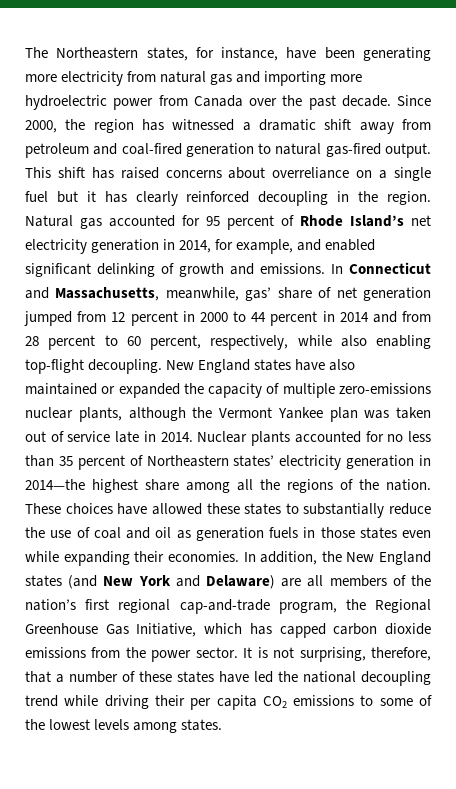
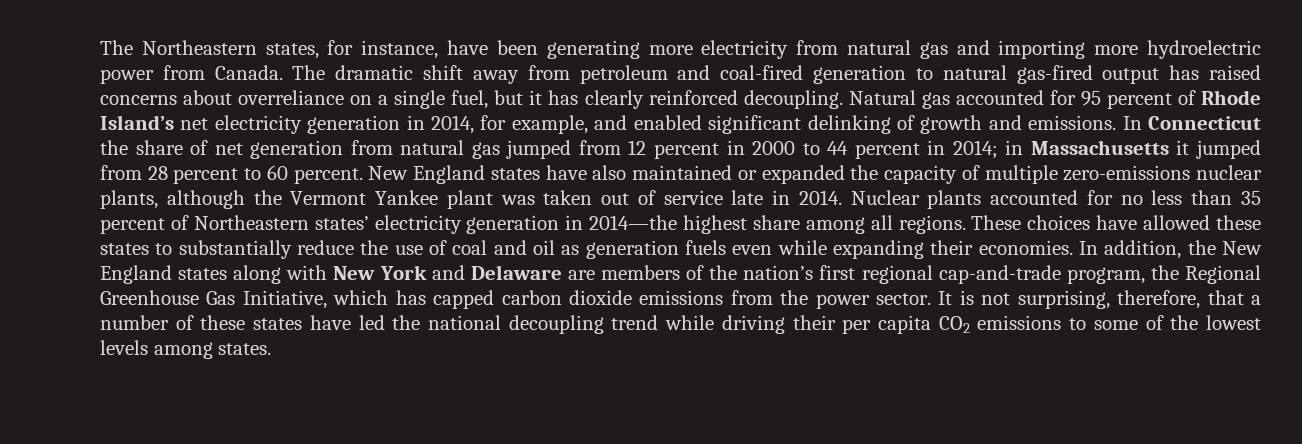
- The Northeastern states, for instance, have been generating more electricity from natural gas and importing more hydroelectric power from Canada over the past decade. Since 2000, the region has witnessed a dramatic shift away from petroleum and coal-fired generation to natural gas-fired output. This shift has raised concerns about overreliance on a single fuel but it has clearly reinforced decoupling in the region.
+ The Northeastern states, for instance, have been generating more electricity from natural gas and importing more hydroelectric power from Canada. The dramatic shift away from petroleum and coal-fired generation to natural gas-fired output has raised concerns about overreliance on a single fuel, but it has clearly reinforced decoupling.
- In Connecticut and Massachusetts, meanwhile, gas’ share of net generation jumped from 12 percent in 2000 to 44 percent in 2014 and from 28 percent to 60 percent, respectively, while also enabling top-flight decoupling.
+ In Connecticut the share of net generation from natural gas jumped from 12 percent in 2000 to 44 percent in 2014; in Massachusetts it jumped from 28 percent to 60 percent.
- New England states have also maintained or expanded the capacity of multiple zero-emissions nuclear plants, although the Vermont Yankee plan was taken out of service late in 2014.
+ New England states have also maintained or expanded the capacity of multiple zero-emissions nuclear plants, although the Vermont Yankee plant was taken out of service late in 2014.
- Nuclear plants accounted for no less than 35 percent of Northeastern states’ electricity generation in 2014—the highest share among all the regions of the nation.
+ Nuclear plants accounted for no less than 35 percent of Northeastern states’ electricity generation in 2014—the highest share among all regions.
- These choices have allowed these states to substantially reduce the use of coal and oil as generation fuels in those states even while expanding their economies.
+ These choices have allowed these states to substantially reduce the use of coal and oil as generation fuels even while expanding their economies.
- In addition, the New England states (and New York and Delaware) are all members of the nation’s first regional cap-and-trade program, the Regional Greenhouse Gas Initiative, which has capped carbon dioxide emissions from the power sector.
+ In addition, the New England states along with New York and Delaware are members of the nation’s first regional cap-and-trade program, the Regional Greenhouse Gas Initiative, which has capped carbon dioxide emissions from the power sector.

